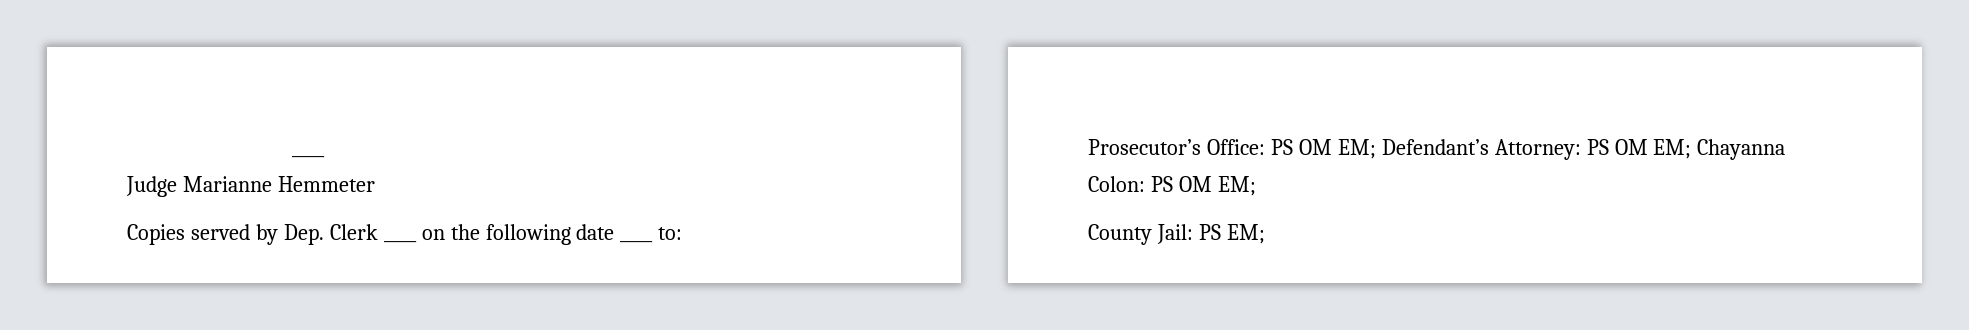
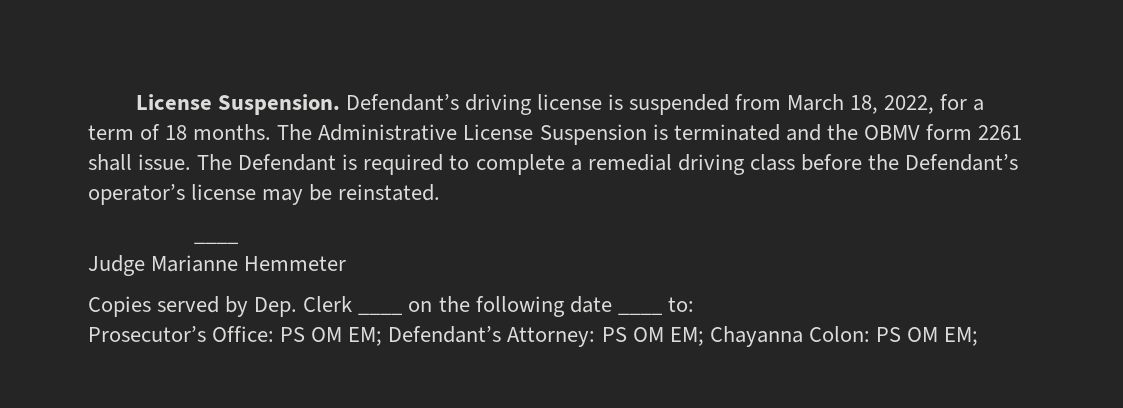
+ License Suspension. Defendant’s driving license is suspended from March 18, 2022, for a term of 18 months. The Administrative License Suspension is terminated and the OBMV form 2261 shall issue. The Defendant is required to complete a remedial driving class before the Defendant’s operator’s license may be reinstated.
- County Jail: PS EM;

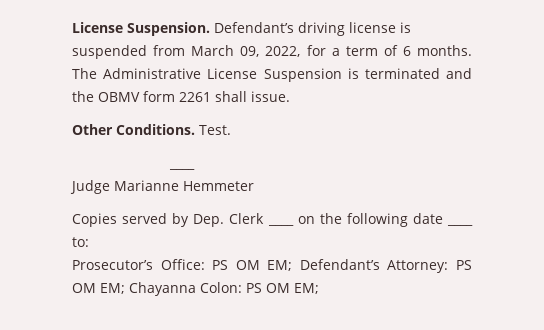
- Defendant’s driving license is suspended from March 18, 2022, for a term of 18 months.
+ Defendant’s driving license is suspended from March 09, 2022, for a term of 6 months.
- The Administrative License Suspension is terminated and the OBMV form 2261 shall issue. The Defendant is required to complete a remedial driving class before the Defendant’s operator’s license may be reinstated.
+ The Administrative License Suspension is terminated and the OBMV form 2261 shall issue.
+ Other Conditions. Test.

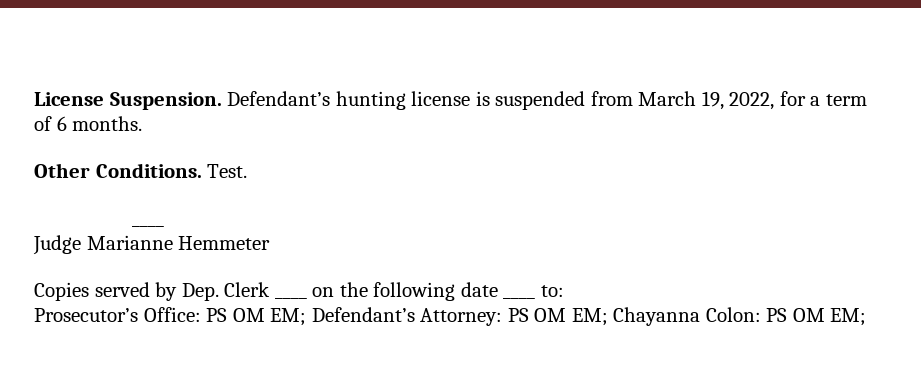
- Defendant’s driving license is suspended from March 09, 2022, for a term of 6 months. The Administrative License Suspension is terminated and the OBMV form 2261 shall issue.
+ Defendant’s hunting license is suspended from March 19, 2022, for a term of 6 months.

